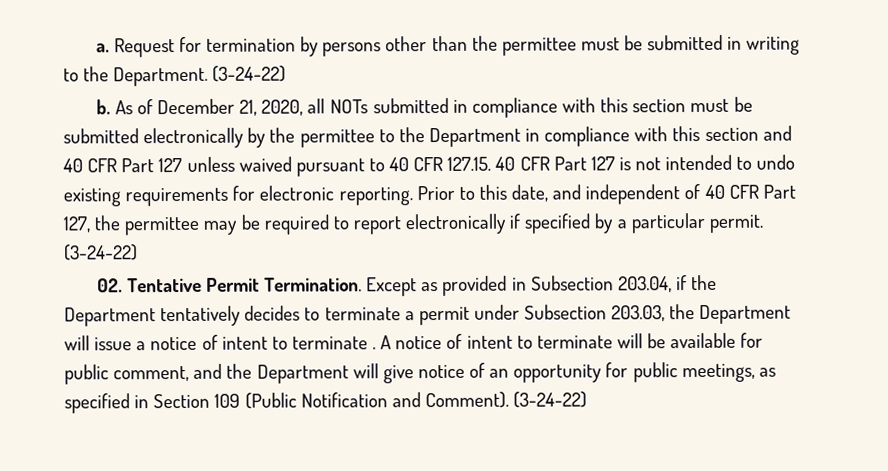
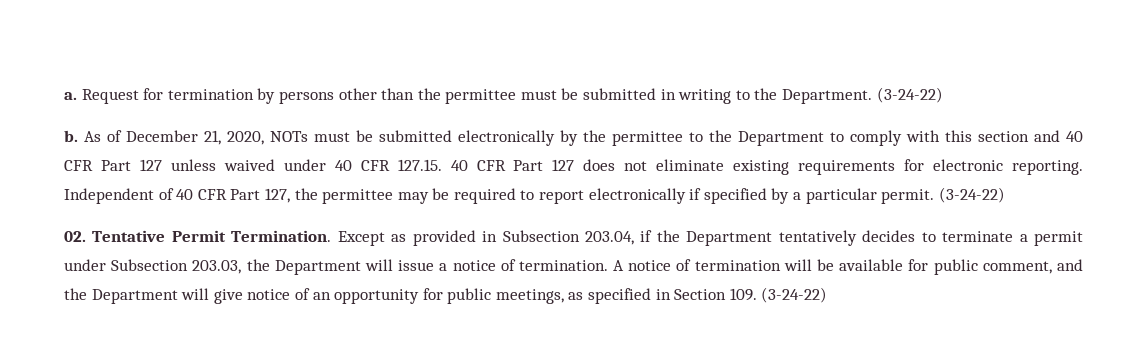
- As of December 21, 2020, all NOTs submitted in compliance with this section must be submitted electronically by the permittee to the Department in compliance with this section and 40 CFR Part 127 unless waived pursuant to 40 CFR 127.15. 40 CFR Part 127 is not intended to undo existing requirements for electronic reporting.
+ As of December 21, 2020, NOTs must be submitted electronically by the permittee to the Department to comply with this section and 40 CFR Part 127 unless waived under 40 CFR 127.15. 40 CFR Part 127 does not eliminate existing requirements for electronic reporting.
- Prior to this date, and independent of 40 CFR Part 127, the permittee may be required to report electronically if specified by a particular permit.
+ Independent of 40 CFR Part 127, the permittee may be required to report electronically if specified by a particular permit.
- Except as provided in Subsection 203.04, if the Department tentatively decides to terminate a permit under Subsection 203.03, the Department will issue a notice of intent to terminate . A notice of intent to terminate will be available for public comment, and the Department will give notice of an opportunity for public meetings, as specified in Section 109 (Public Notification and Comment). (3-24-22)
+ Except as provided in Subsection 203.04, if the Department tentatively decides to terminate a permit under Subsection 203.03, the Department will issue a notice of termination. A notice of termination will be available for public comment, and the Department will give notice of an opportunity for public meetings, as specified in Section 109. (3-24-22)

